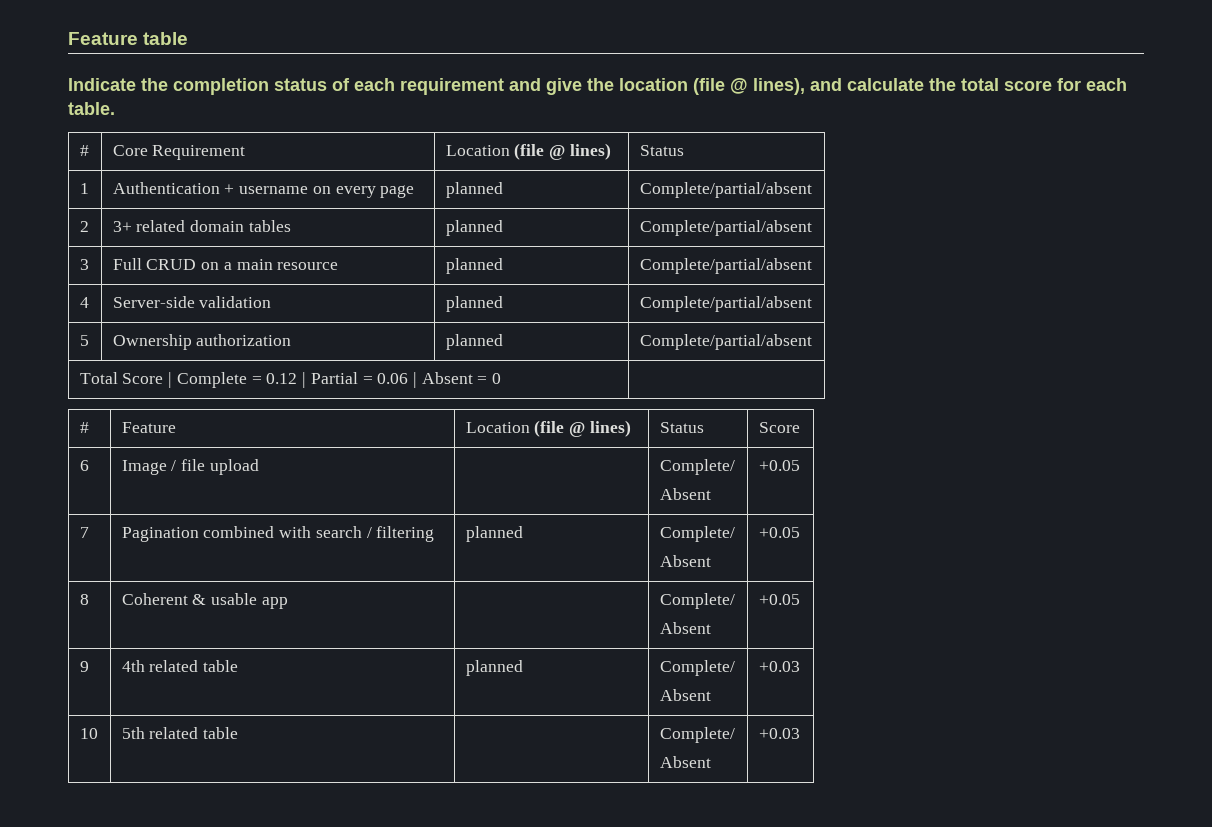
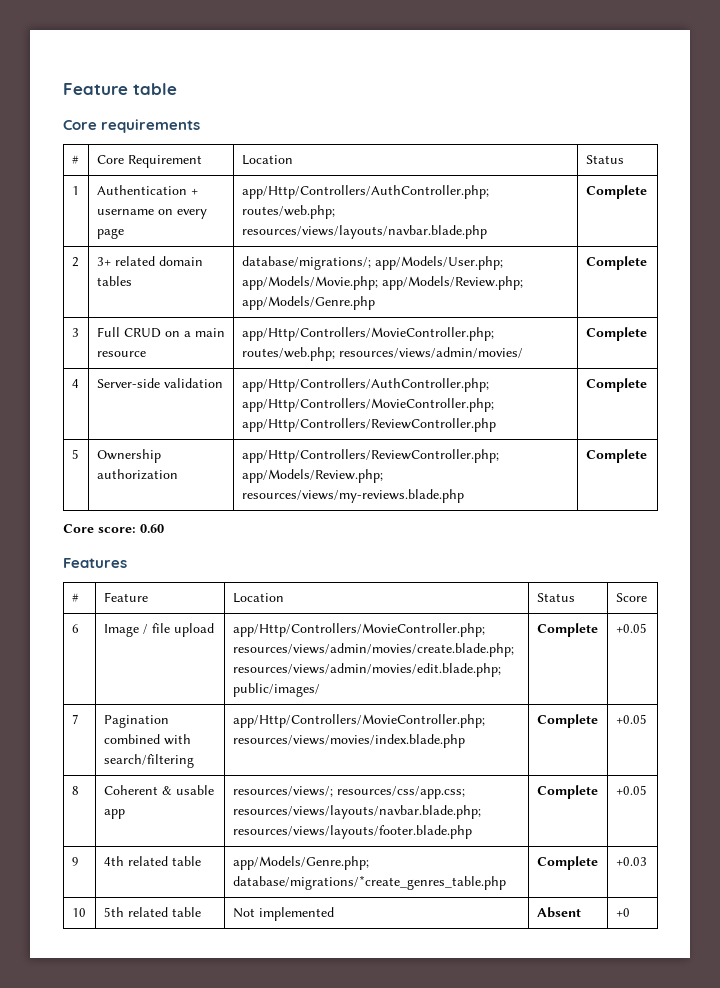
- Indicate the completion status of each requirement and give the location (file @ lines), and calculate the total score for each table.
+ Core requirements
- # | Core Requirement | Location (file @ lines) | Status
+ # | Core Requirement | Location | Status
- 1 | Authentication + username on every page | planned | Complete/partial/absent
+ 1 | Authentication + username on every page | app/Http/Controllers/AuthController.php; routes/web.php; resources/views/layouts/navbar.blade.php | Complete
- 2 | 3+ related domain tables | planned | Complete/partial/absent
+ 2 | 3+ related domain tables | database/migrations/; app/Models/User.php; app/Models/Movie.php; app/Models/Review.php; app/Models/Genre.php | Complete
- 3 | Full CRUD on a main resource | planned | Complete/partial/absent
+ 3 | Full CRUD on a main resource | app/Http/Controllers/MovieController.php; routes/web.php; resources/views/admin/movies/ | Complete
- 4 | Server-side validation | planned | Complete/partial/absent
+ 4 | Server-side validation | app/Http/Controllers/AuthController.php; app/Http/Controllers/MovieController.php; app/Http/Controllers/ReviewController.php | Complete
- 5 | Ownership authorization | planned | Complete/partial/absent
- Total Score | Complete = 0.12 | Partial = 0.06 | Absent = 0 |
+ 5 | Ownership authorization | app/Http/Controllers/ReviewController.php; app/Models/Review.php; resources/views/my-reviews.blade.php | Complete
+ Core score: 0.60
+ Features
- # | Feature | Location (file @ lines) | Status | Score
+ # | Feature | Location | Status | Score
- 6 | Image / file upload | | Complete/
- Absent | +0.05
+ 6 | Image / file upload | app/Http/Controllers/MovieController.php; resources/views/admin/movies/create.blade.php; resources/views/admin/movies/edit.blade.php; public/images/ | Complete | +0.05
- 7 | Pagination combined with search / filtering | planned | Complete/
- Absent | +0.05
+ 7 | Pagination combined with search/filtering | app/Http/Controllers/MovieController.php; resources/views/movies/index.blade.php | Complete | +0.05
- 8 | Coherent & usable app | | Complete/
- Absent | +0.05
+ 8 | Coherent & usable app | resources/views/; resources/css/app.css; resources/views/layouts/navbar.blade.php; resources/views/layouts/footer.blade.php | Complete | +0.05
- 9 | 4th related table | planned | Complete/
- Absent | +0.03
+ 9 | 4th related table | app/Models/Genre.php; database/migrations/*create_genres_table.php | Complete | +0.03
- 10 | 5th related table | | Complete/
- Absent | +0.03
+ 10 | 5th related table | Not implemented | Absent | +0

